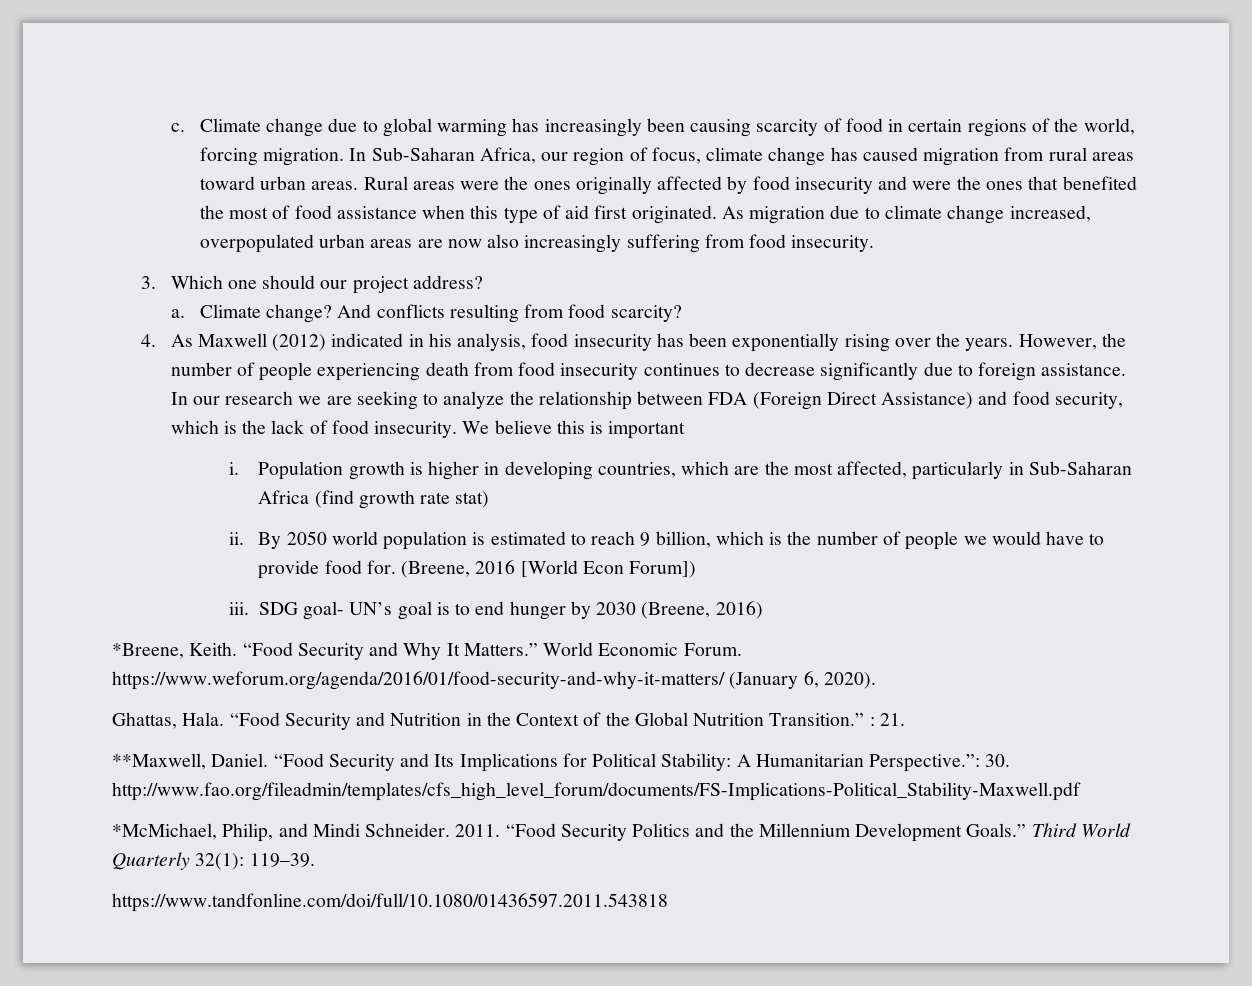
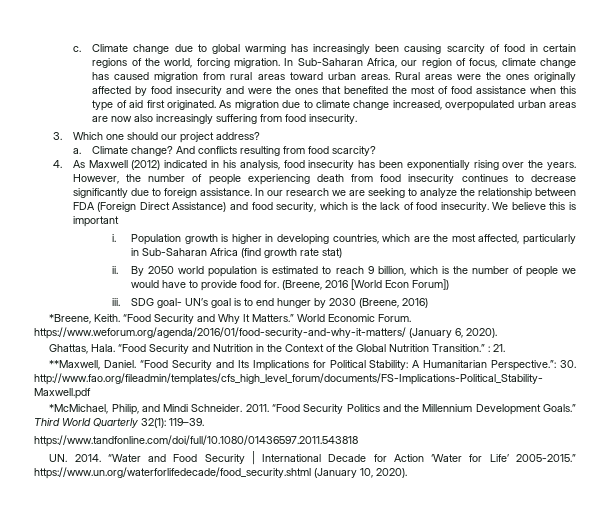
+ UN. 2014. “Water and Food Security | International Decade for Action ‘Water for Life’ 2005-2015.” https://www.un.org/waterforlifedecade/food_security.shtml (January 10, 2020).

